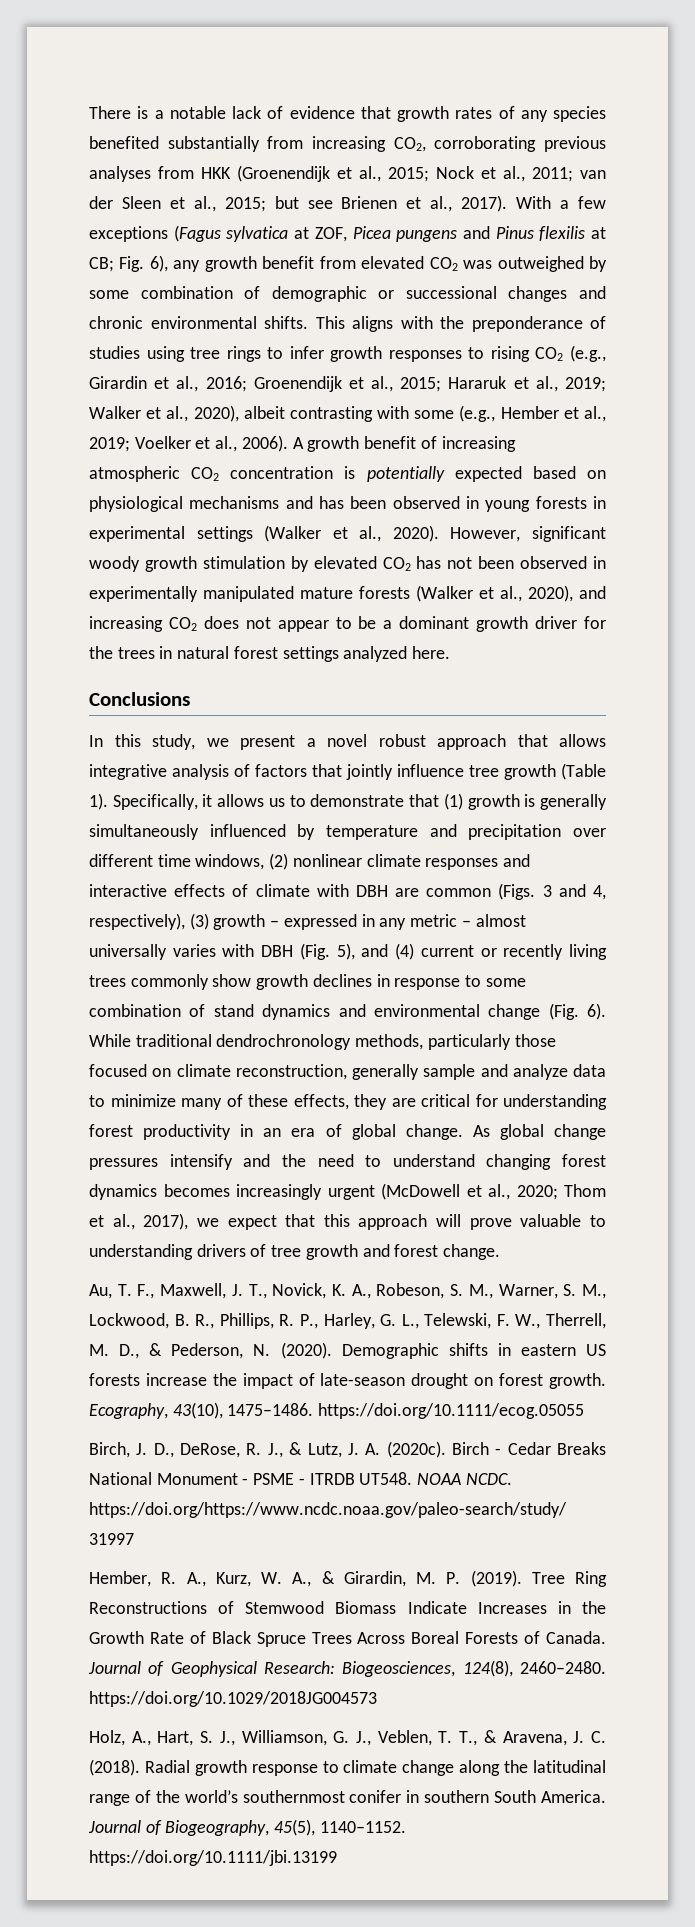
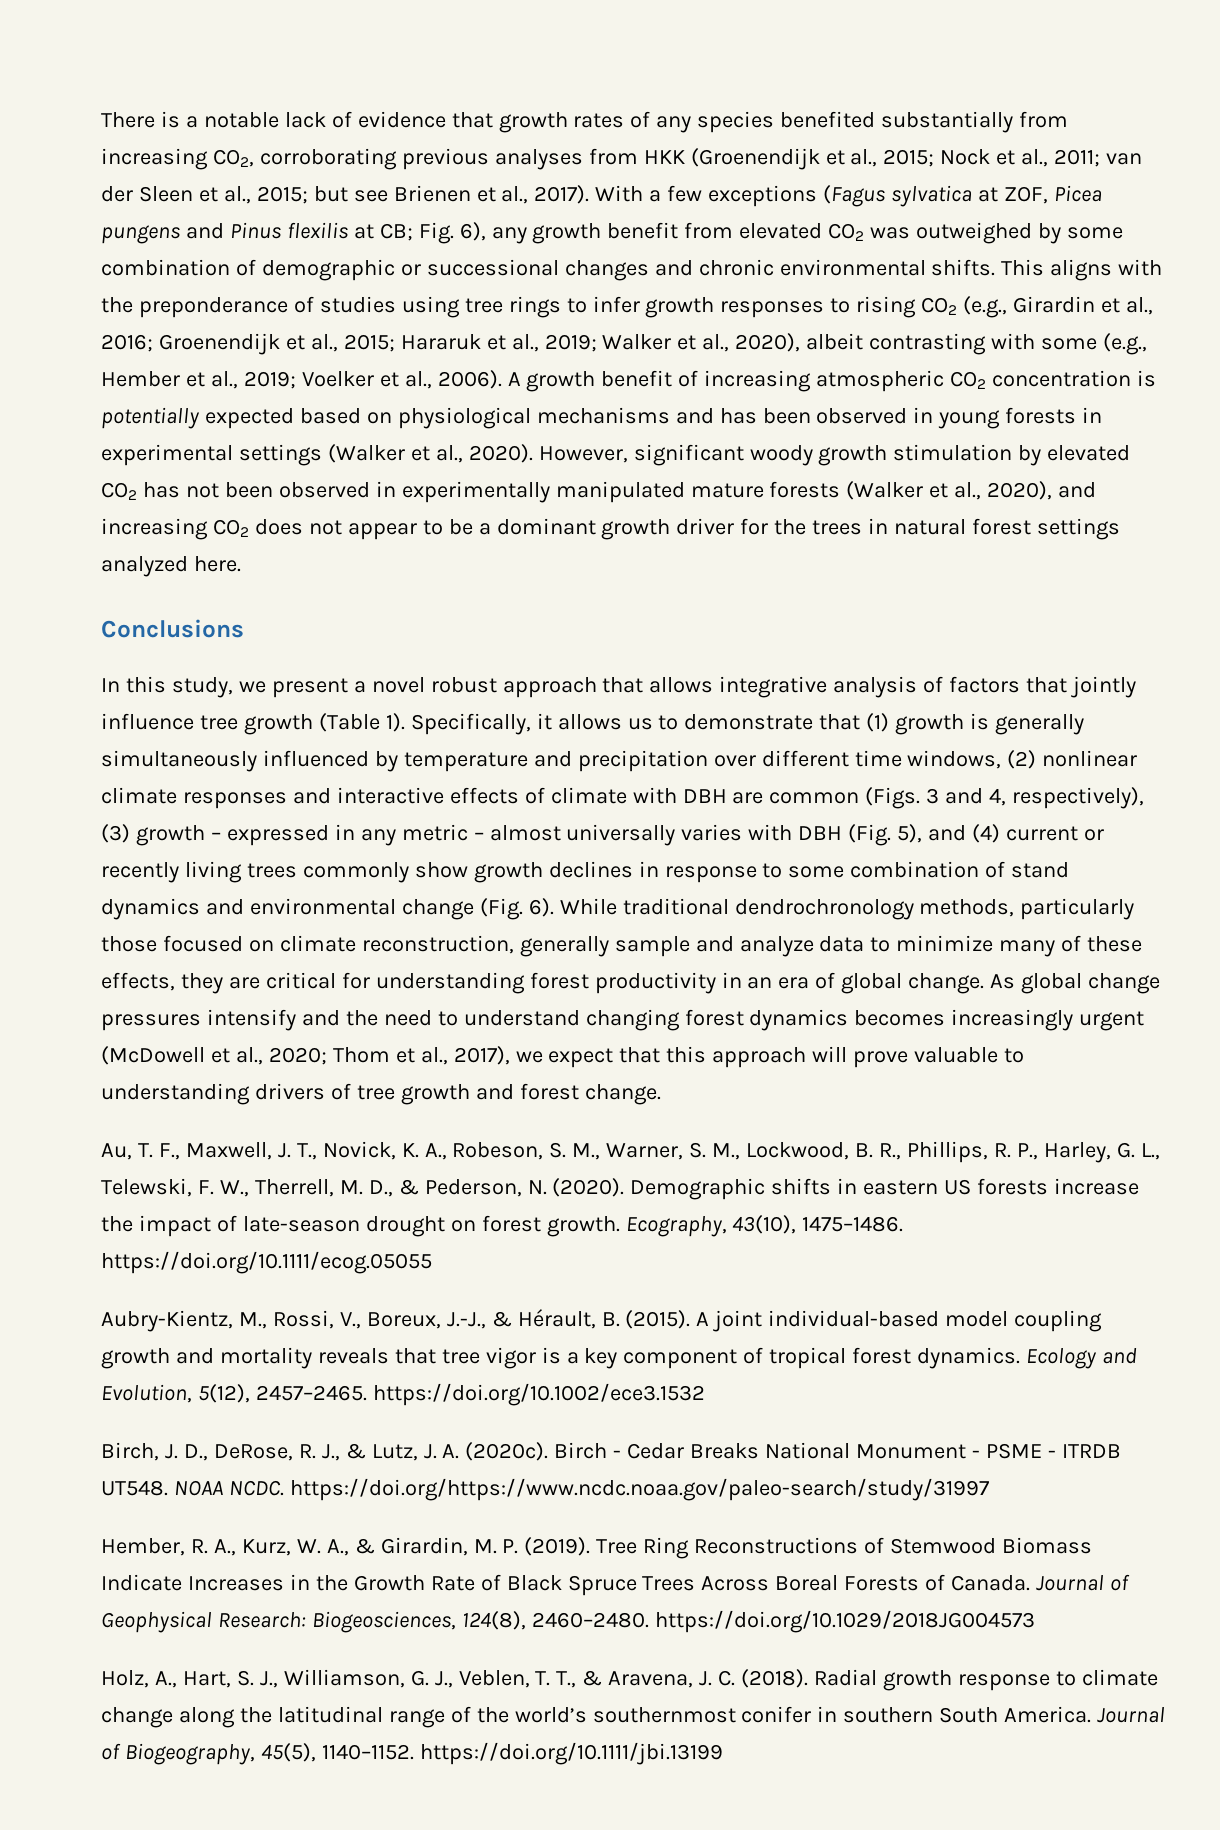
+ Aubry-Kientz, M., Rossi, V., Boreux, J.-J., & Hérault, B. (2015). A joint individual-based model coupling growth and mortality reveals that tree vigor is a key component of tropical forest dynamics. Ecology and Evolution, 5(12), 2457–2465. https://doi.org/10.1002/ece3.1532

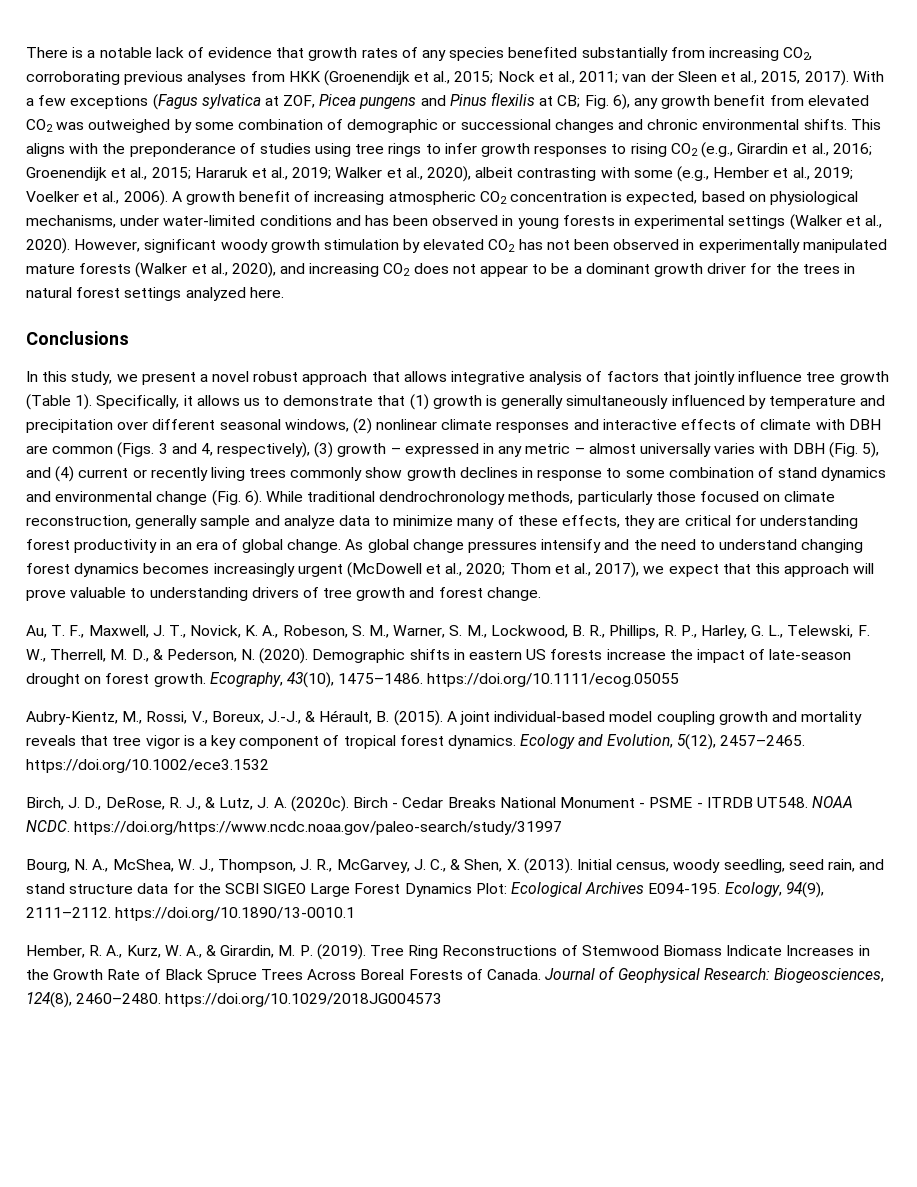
- There is a notable lack of evidence that growth rates of any species benefited substantially from increasing CO2, corroborating previous analyses from HKK (Groenendijk et al., 2015; Nock et al., 2011; van der Sleen et al., 2015; but see Brienen et al., 2017).
+ There is a notable lack of evidence that growth rates of any species benefited substantially from increasing CO2, corroborating previous analyses from HKK (Groenendijk et al., 2015; Nock et al., 2011; van der Sleen et al., 2015, 2017).
- A growth benefit of increasing atmospheric CO2 concentration is potentially expected based on physiological mechanisms and has been observed in young forests in experimental settings (Walker et al., 2020).
+ A growth benefit of increasing atmospheric CO2 concentration is expected, based on physiological mechanisms, under water-limited conditions and has been observed in young forests in experimental settings (Walker et al., 2020).
- Specifically, it allows us to demonstrate that (1) growth is generally simultaneously influenced by temperature and precipitation over different time windows, (2) nonlinear climate responses and interactive effects of climate with DBH are common (Figs. 3 and 4, respectively), (3) growth – expressed in any metric – almost universally varies with DBH (Fig. 5), and (4) current or recently living trees commonly show growth declines in response to some combination of stand dynamics and environmental change (Fig. 6).
+ Specifically, it allows us to demonstrate that (1) growth is generally simultaneously influenced by temperature and precipitation over different seasonal windows, (2) nonlinear climate responses and interactive effects of climate with DBH are common (Figs. 3 and 4, respectively), (3) growth – expressed in any metric – almost universally varies with DBH (Fig. 5), and (4) current or recently living trees commonly show growth declines in response to some combination of stand dynamics and environmental change (Fig. 6).
+ Bourg, N. A., McShea, W. J., Thompson, J. R., McGarvey, J. C., & Shen, X. (2013). Initial census, woody seedling, seed rain, and stand structure data for the SCBI SIGEO Large Forest Dynamics Plot: Ecological Archives E094-195. Ecology, 94(9), 2111–2112. https://doi.org/10.1890/13-0010.1
- Holz, A., Hart, S. J., Williamson, G. J., Veblen, T. T., & Aravena, J. C. (2018). Radial growth response to climate change along the latitudinal range of the world’s southernmost conifer in southern South America. Journal of Biogeography, 45(5), 1140–1152. https://doi.org/10.1111/jbi.13199

